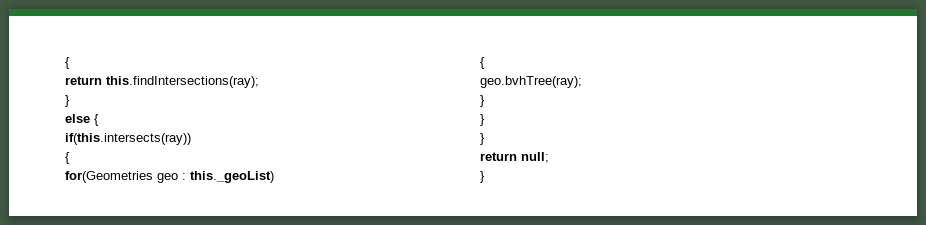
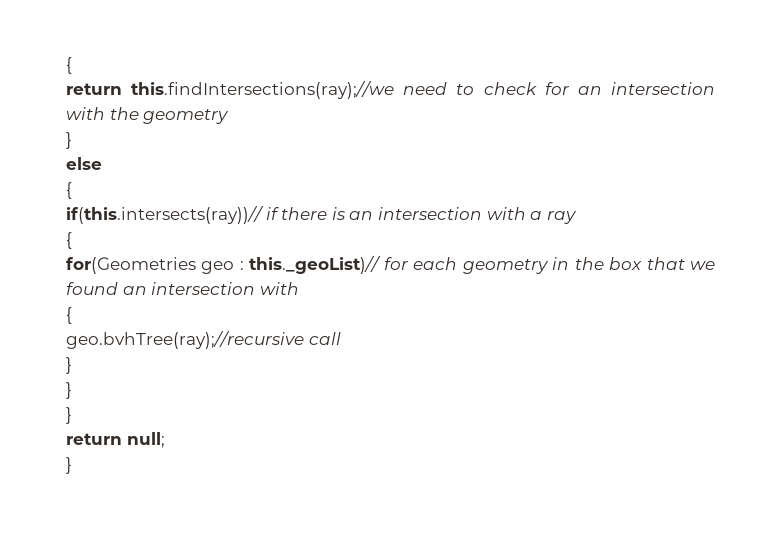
- return this.findIntersections(ray);
+ return this.findIntersections(ray);//we need to check for an intersection with the geometry
- else {
- if(this.intersects(ray))
+ else
  {
- for(Geometries geo : this._geoList)
+ if(this.intersects(ray))// if there is an intersection with a ray
  {
- geo.bvhTree(ray);
+ for(Geometries geo : this._geoList)// for each geometry in the box that we found an intersection with
+ {
+ geo.bvhTree(ray);//recursive call

